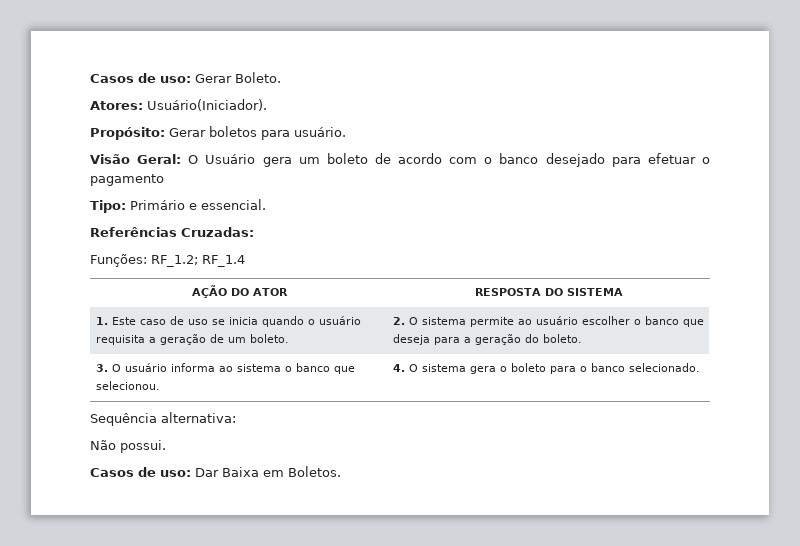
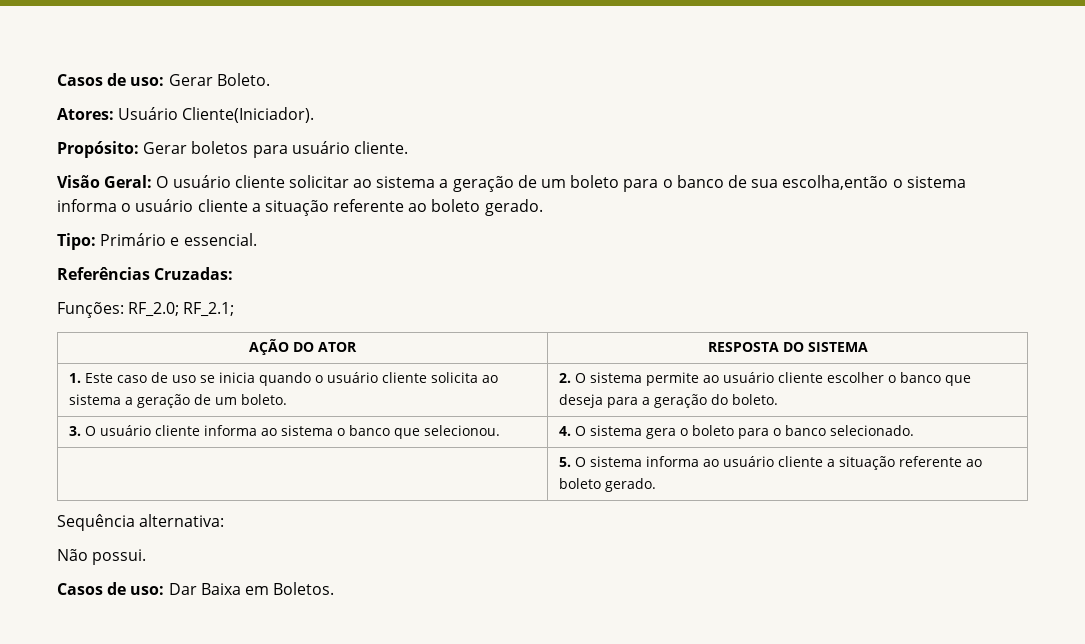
- Atores: Usuário(Iniciador).
+ Atores: Usuário Cliente(Iniciador).
- Propósito: Gerar boletos para usuário.
+ Propósito: Gerar boletos para usuário cliente.
- Visão Geral: O Usuário gera um boleto de acordo com o banco desejado para efetuar o pagamento
+ Visão Geral: O usuário cliente solicitar ao sistema a geração de um boleto para o banco de sua escolha,então o sistema informa o usuário cliente a situação referente ao boleto gerado.
- Funções: RF_1.2; RF_1.4
+ Funções: RF_2.0; RF_2.1;
- 1. Este caso de uso se inicia quando o usuário requisita a geração de um boleto. | 2. O sistema permite ao usuário escolher o banco que deseja para a geração do boleto.
+ 1. Este caso de uso se inicia quando o usuário cliente solicita ao sistema a geração de um boleto. | 2. O sistema permite ao usuário cliente escolher o banco que deseja para a geração do boleto.
- 3. O usuário informa ao sistema o banco que selecionou. | 4. O sistema gera o boleto para o banco selecionado.
+ 3. O usuário cliente informa ao sistema o banco que selecionou. | 4. O sistema gera o boleto para o banco selecionado.
+ | 5. O sistema informa ao usuário cliente a situação referente ao boleto gerado.

